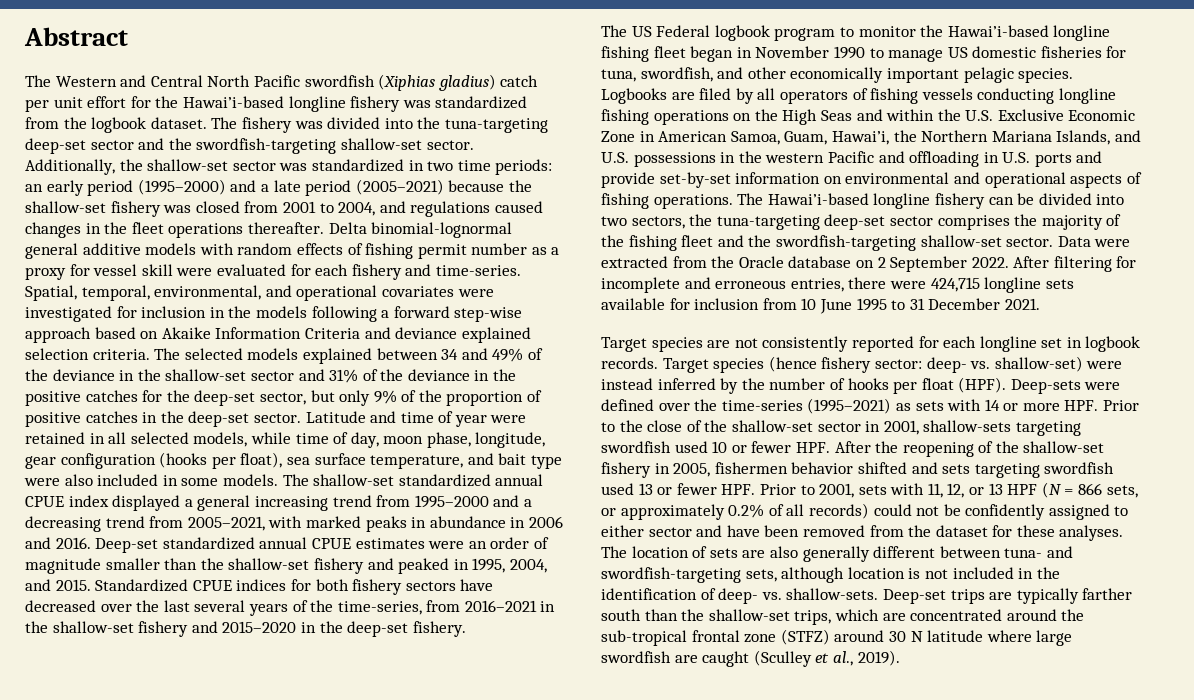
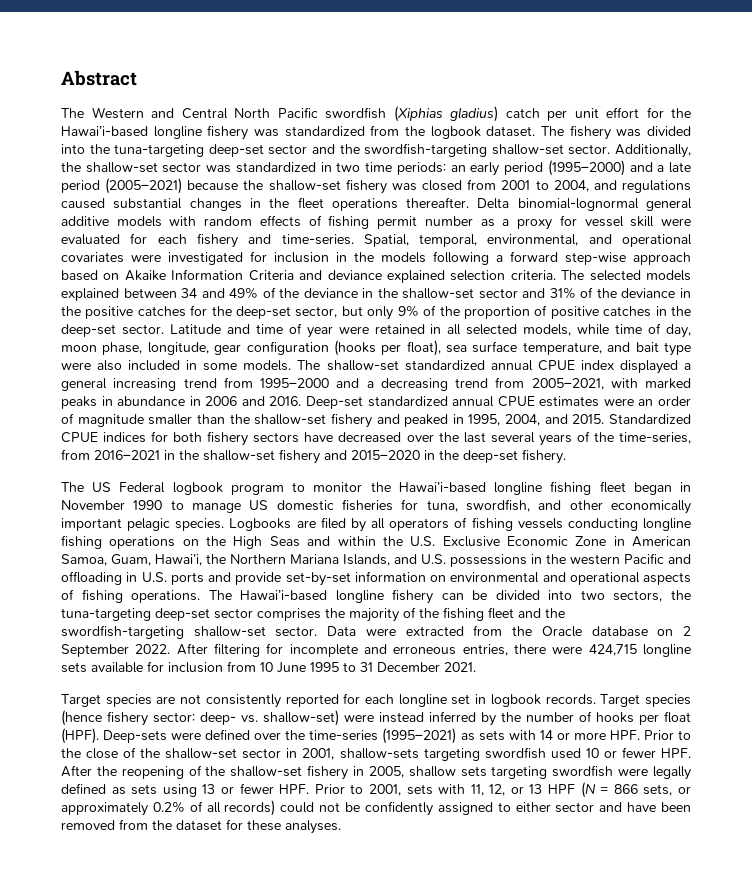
- Additionally, the shallow-set sector was standardized in two time periods: an early period (1995–2000) and a late period (2005–2021) because the shallow-set fishery was closed from 2001 to 2004, and regulations caused changes in the fleet operations thereafter.
+ Additionally, the shallow-set sector was standardized in two time periods: an early period (1995–2000) and a late period (2005–2021) because the shallow-set fishery was closed from 2001 to 2004, and regulations caused substantial changes in the fleet operations thereafter.
- Deep-sets were defined over the time-series (1995–2021) as sets with 14 or more HPF. Prior to the close of the shallow-set sector in 2001, shallow-sets targeting swordfish used 10 or fewer HPF. After the reopening of the shallow-set fishery in 2005, fishermen behavior shifted and sets targeting swordfish used 13 or fewer HPF. Prior to 2001, sets with 11, 12, or 13 HPF (N = 866 sets, or approximately 0.2% of all records) could not be confidently assigned to either sector and have been removed from the dataset for these analyses. The location of sets are also generally different between tuna- and swordfish-targeting sets, although location is not included in the identification of deep- vs. shallow-sets. Deep-set trips are typically farther south than the shallow-set trips, which are concentrated around the sub-tropical frontal zone (STFZ) around 30 N latitude where large swordfish are caught (Sculley et al., 2019).
+ Deep-sets were defined over the time-series (1995–2021) as sets with 14 or more HPF. Prior to the close of the shallow-set sector in 2001, shallow-sets targeting swordfish used 10 or fewer HPF. After the reopening of the shallow-set fishery in 2005, shallow sets targeting swordfish were legally defined as sets using 13 or fewer HPF. Prior to 2001, sets with 11, 12, or 13 HPF (N = 866 sets, or approximately 0.2% of all records) could not be confidently assigned to either sector and have been removed from the dataset for these analyses.

